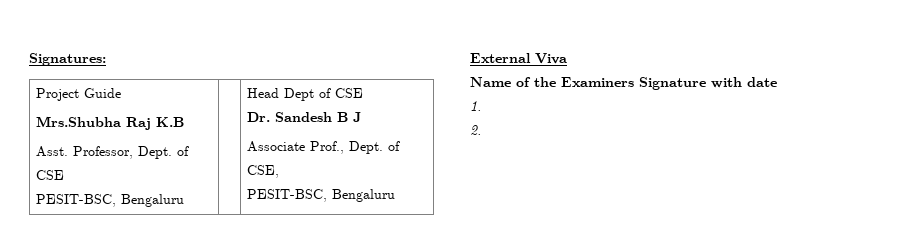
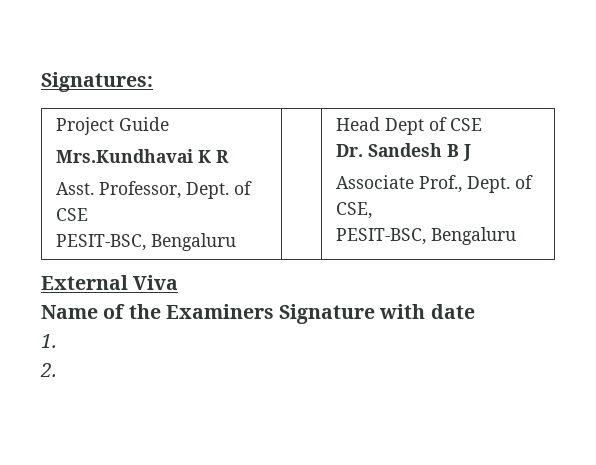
  Project Guide
- Mrs.Shubha Raj K.B
+ Mrs.Kundhavai K R

